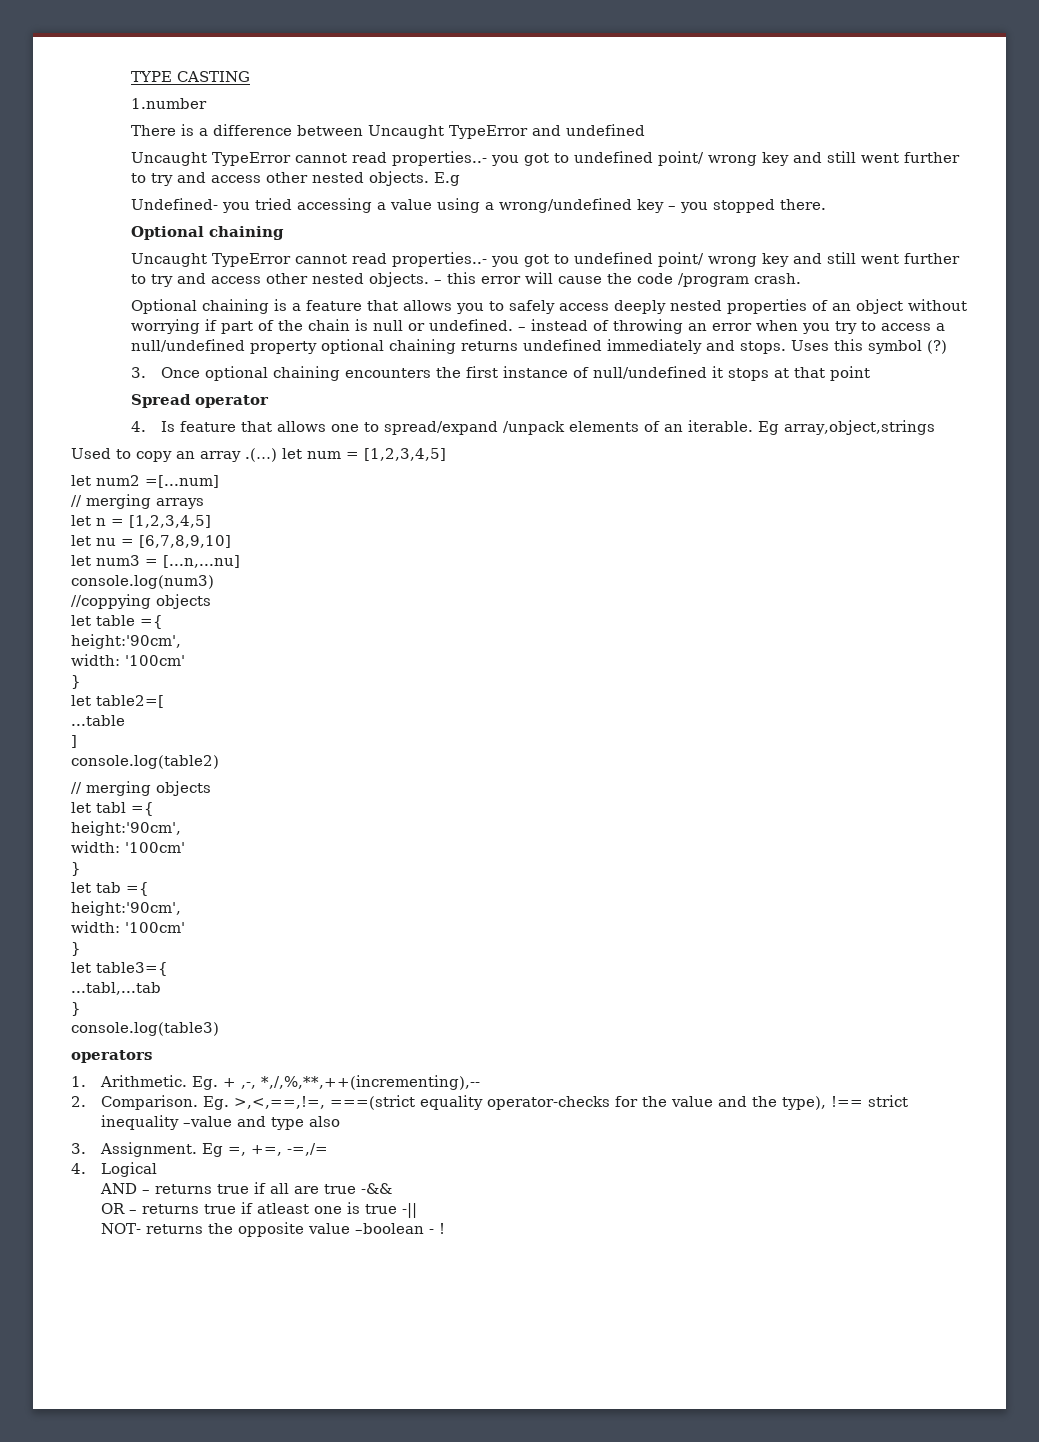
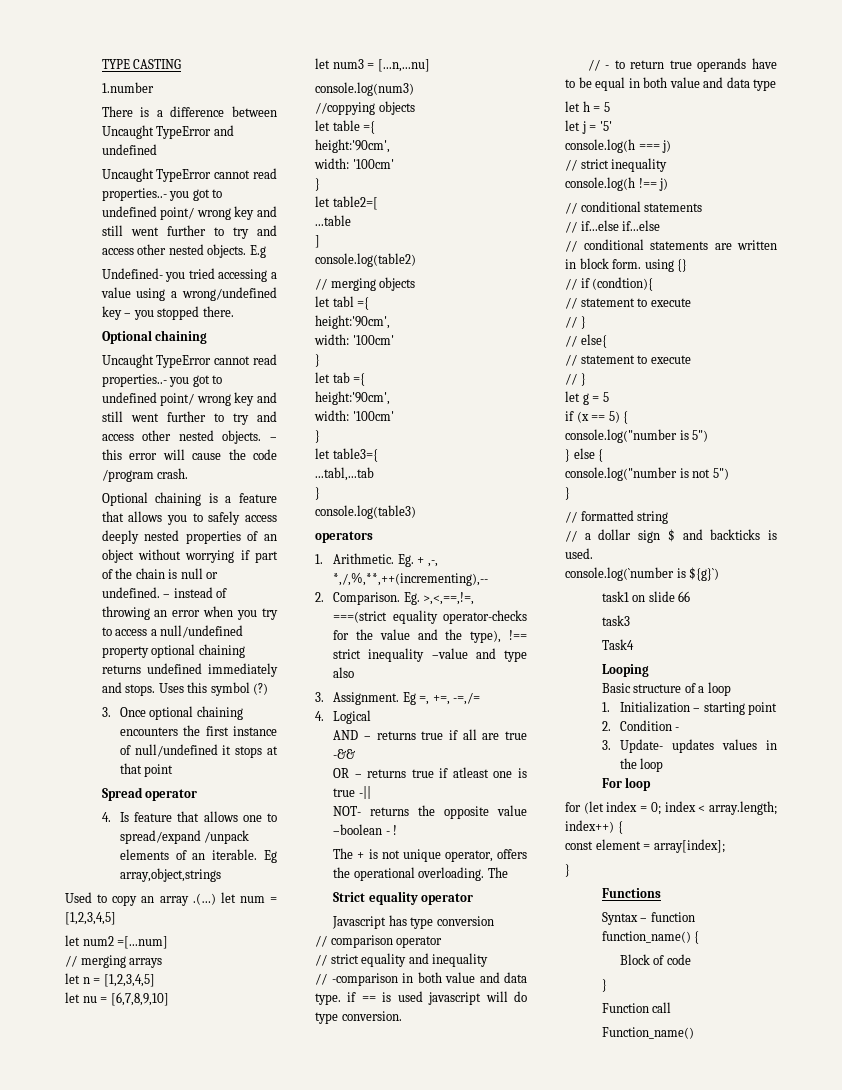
+ The + is not unique operator, offers the operational overloading. The
+ Strict equality operator
+ Javascript has type conversion
+ // comparison operator
+ // strict equality and inequality
+ // -comparison in both value and data type. if == is used javascript will do type conversion.
+ // - to return true operands have to be equal in both value and data type
+ let h = 5
+ let j = '5'
+ console.log(h === j)
+ // strict inequality
+ console.log(h !== j)
+ // conditional statements
+ // if...else if...else
+ // conditional statements are written in block form. using {}
+ // if (condtion){
+ // statement to execute
+ // }
+ // else{
+ // statement to execute
+ // }
+ let g = 5
+ if (x == 5) {
+ console.log("number is 5")
+ } else {
+ console.log("number is not 5")
+ }
+ // formatted string
+ // a dollar sign $ and backticks is used.
+ console.log(`number is ${g}`)
+ task1 on slide 66
+ task3
+ Task4
+ Looping
+ Basic structure of a loop
+ 1. Initialization – starting point
+ 2. Condition -
+ 3. Update- updates values in the loop
+ For loop
+ for (let index = 0; index < array.length; index++) {
+ const element = array[index];
+ }
+ Functions
+ Syntax – function function_name() {
+ Block of code
+ }
+ Function call
+ Function_name()

